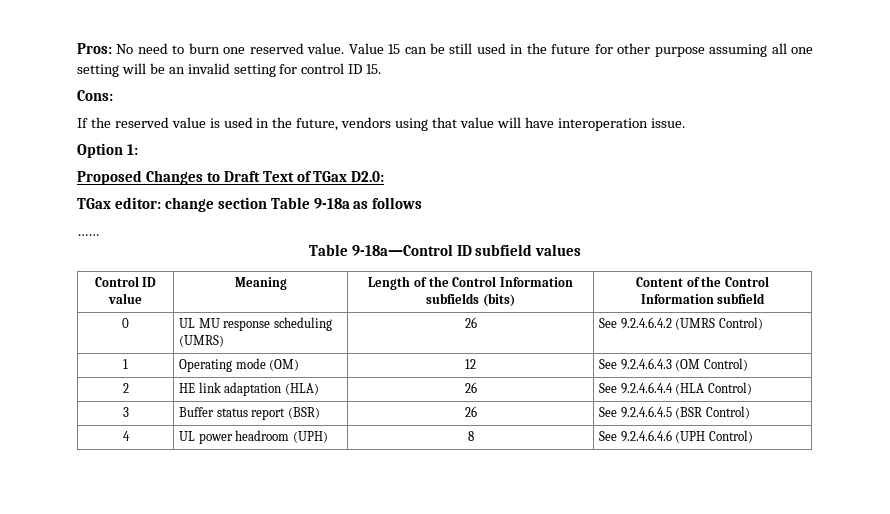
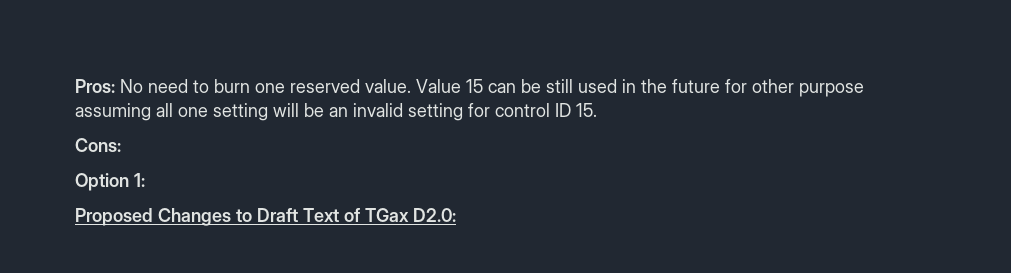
- If the reserved value is used in the future, vendors using that value will have interoperation issue.
- TGax editor: change section Table 9-18a as follows
- ……
- Table 9-18a—Control ID subfield values
- Control ID value | Meaning | Length of the Control Information subfields (bits) | Content of the Control Information subfield
- 0 | UL MU response scheduling (UMRS) | 26 | See 9.2.4.6.4.2 (UMRS Control)
- 1 | Operating mode (OM) | 12 | See 9.2.4.6.4.3 (OM Control)
- 2 | HE link adaptation (HLA) | 26 | See 9.2.4.6.4.4 (HLA Control)
- 3 | Buffer status report (BSR) | 26 | See 9.2.4.6.4.5 (BSR Control)
- 4 | UL power headroom (UPH) | 8 | See 9.2.4.6.4.6 (UPH Control)

